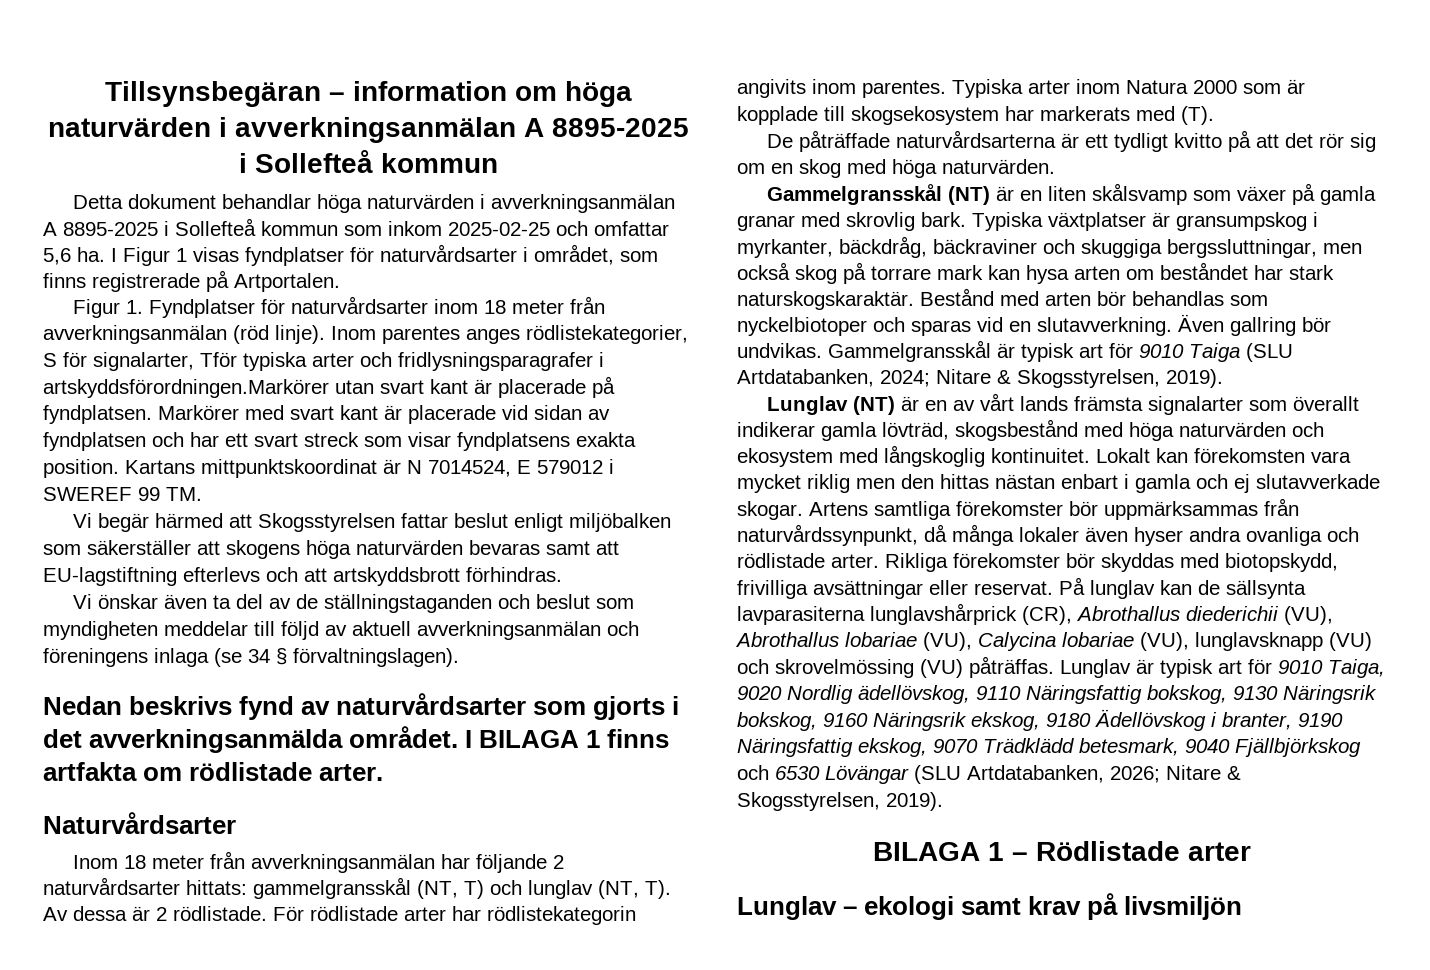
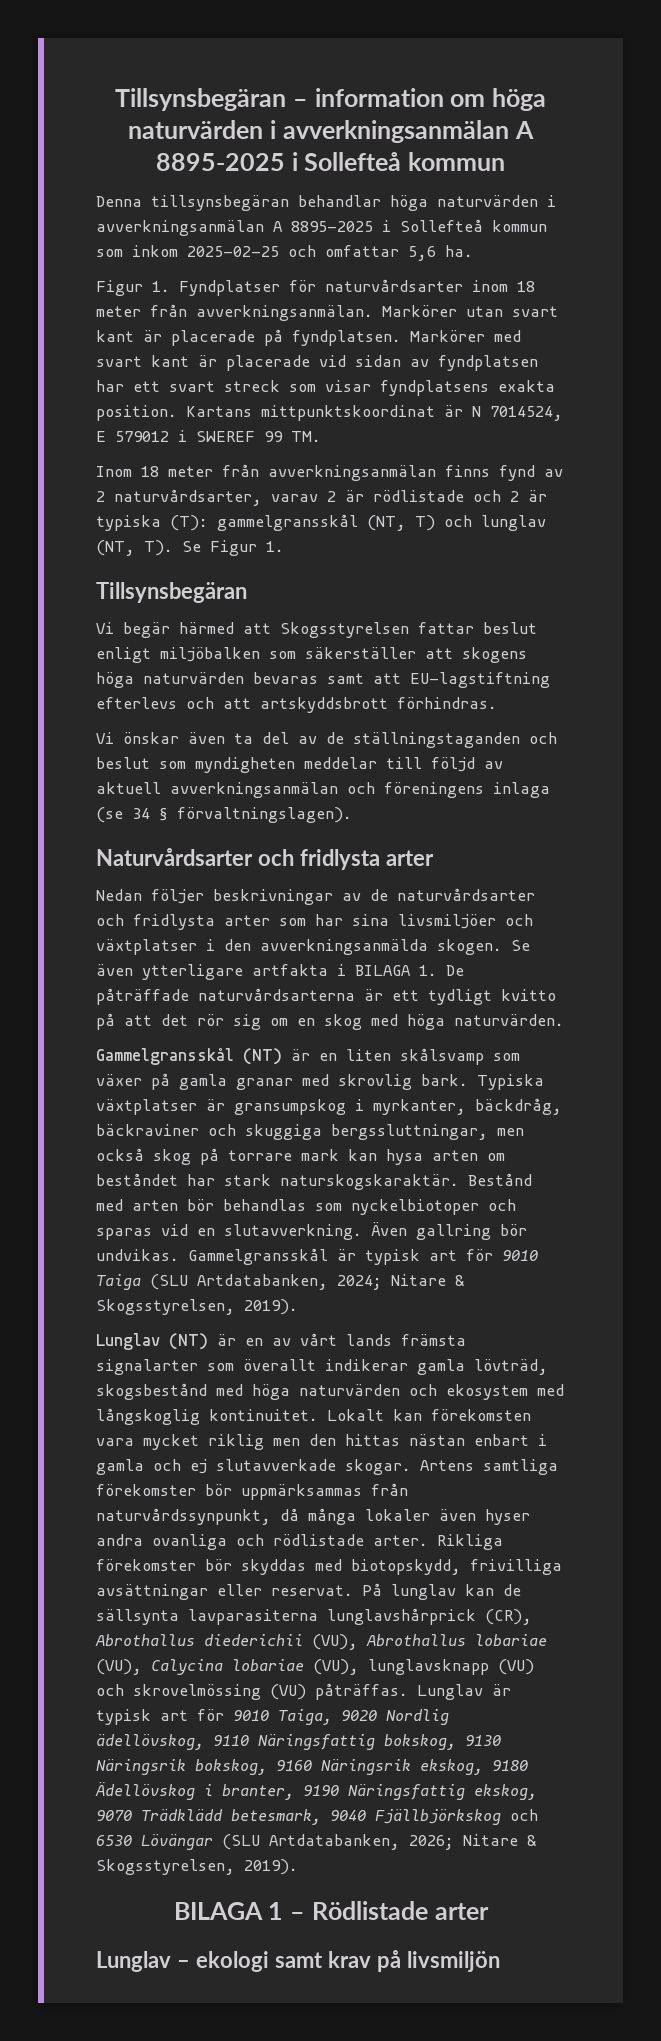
- Detta dokument behandlar höga naturvärden i avverkningsanmälan A 8895-2025 i Sollefteå kommun som inkom 2025-02-25 och omfattar 5,6 ha. I Figur 1 visas fyndplatser för naturvårdsarter i området, som finns registrerade på Artportalen.
+ Denna tillsynsbegäran behandlar höga naturvärden i avverkningsanmälan A 8895-2025 i Sollefteå kommun som inkom 2025-02-25 och omfattar 5,6 ha.
- Figur 1. Fyndplatser för naturvårdsarter inom 18 meter från avverkningsanmälan (röd linje). Inom parentes anges rödlistekategorier, S för signalarter, Tför typiska arter och fridlysningsparagrafer i artskyddsförordningen.Markörer utan svart kant är placerade på fyndplatsen.
+ Figur 1. Fyndplatser för naturvårdsarter inom 18 meter från avverkningsanmälan. Markörer utan svart kant är placerade på fyndplatsen.
- Markörer med svart kant är placerade vid sidan av fyndplatsen och har ett svart streck som visar fyndplatsens exakta position.
+ Markörer med svart kant är placerade vid sidan av fyndplatsen har ett svart streck som visar fyndplatsens exakta position.
+ Inom 18 meter från avverkningsanmälan finns fynd av 2 naturvårdsarter, varav 2 är rödlistade och 2 är typiska (T): gammelgransskål (NT, T) och lunglav (NT, T). Se Figur 1.
+ Tillsynsbegäran
- Nedan beskrivs fynd av naturvårdsarter som gjorts i det avverkningsanmälda området. I BILAGA 1 finns artfakta om rödlistade arter.
- Naturvårdsarter
- Inom 18 meter från avverkningsanmälan har följande 2 naturvårdsarter hittats: gammelgransskål (NT, T) och lunglav (NT, T). Av dessa är 2 rödlistade. För rödlistade arter har rödlistekategorin angivits inom parentes. Typiska arter inom Natura 2000 som är kopplade till skogsekosystem har markerats med (T).
- De påträffade naturvårdsarterna är ett tydligt kvitto på att det rör sig om en skog med höga naturvärden.
+ Naturvårdsarter och fridlysta arter
+ Nedan följer beskrivningar av de naturvårdsarter och fridlysta arter som har sina livsmiljöer och växtplatser i den avverkningsanmälda skogen. Se även ytterligare artfakta i BILAGA 1. De påträffade naturvårdsarterna är ett tydligt kvitto på att det rör sig om en skog med höga naturvärden.

